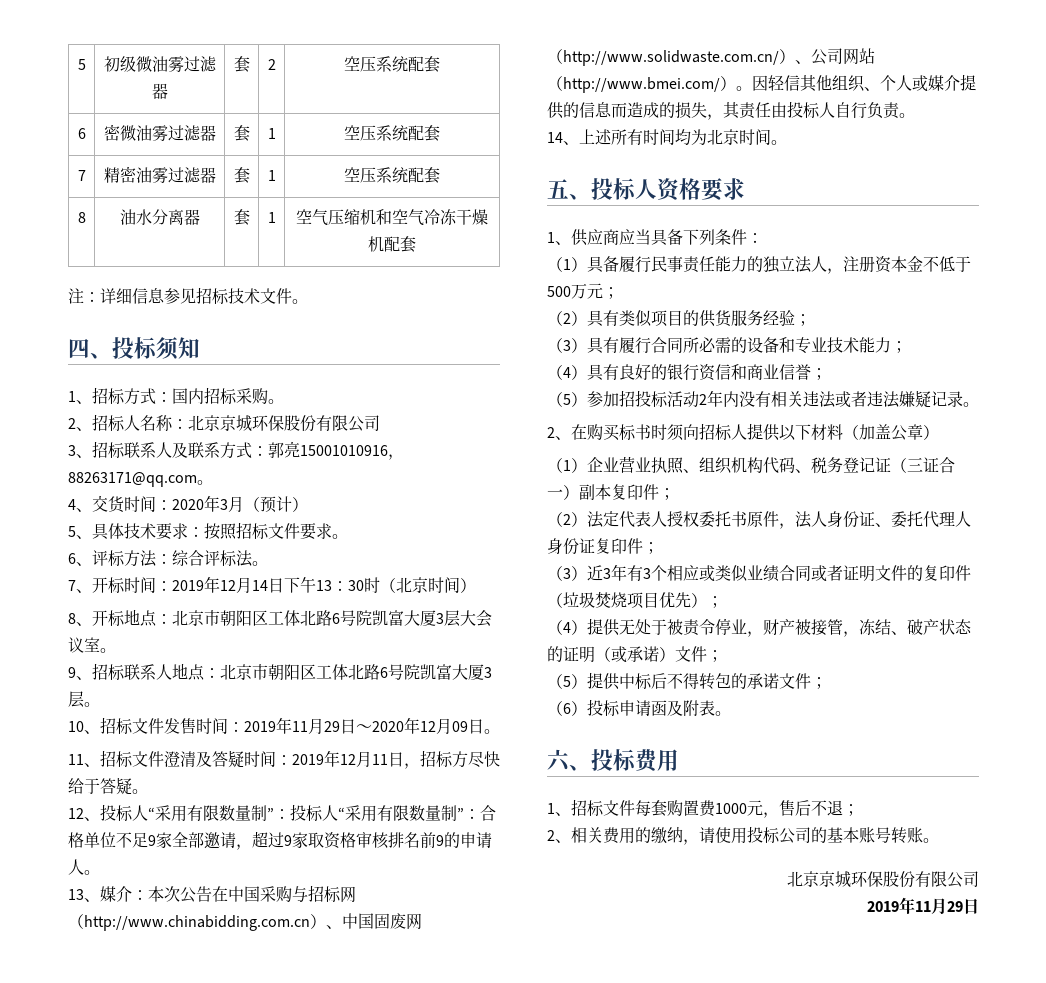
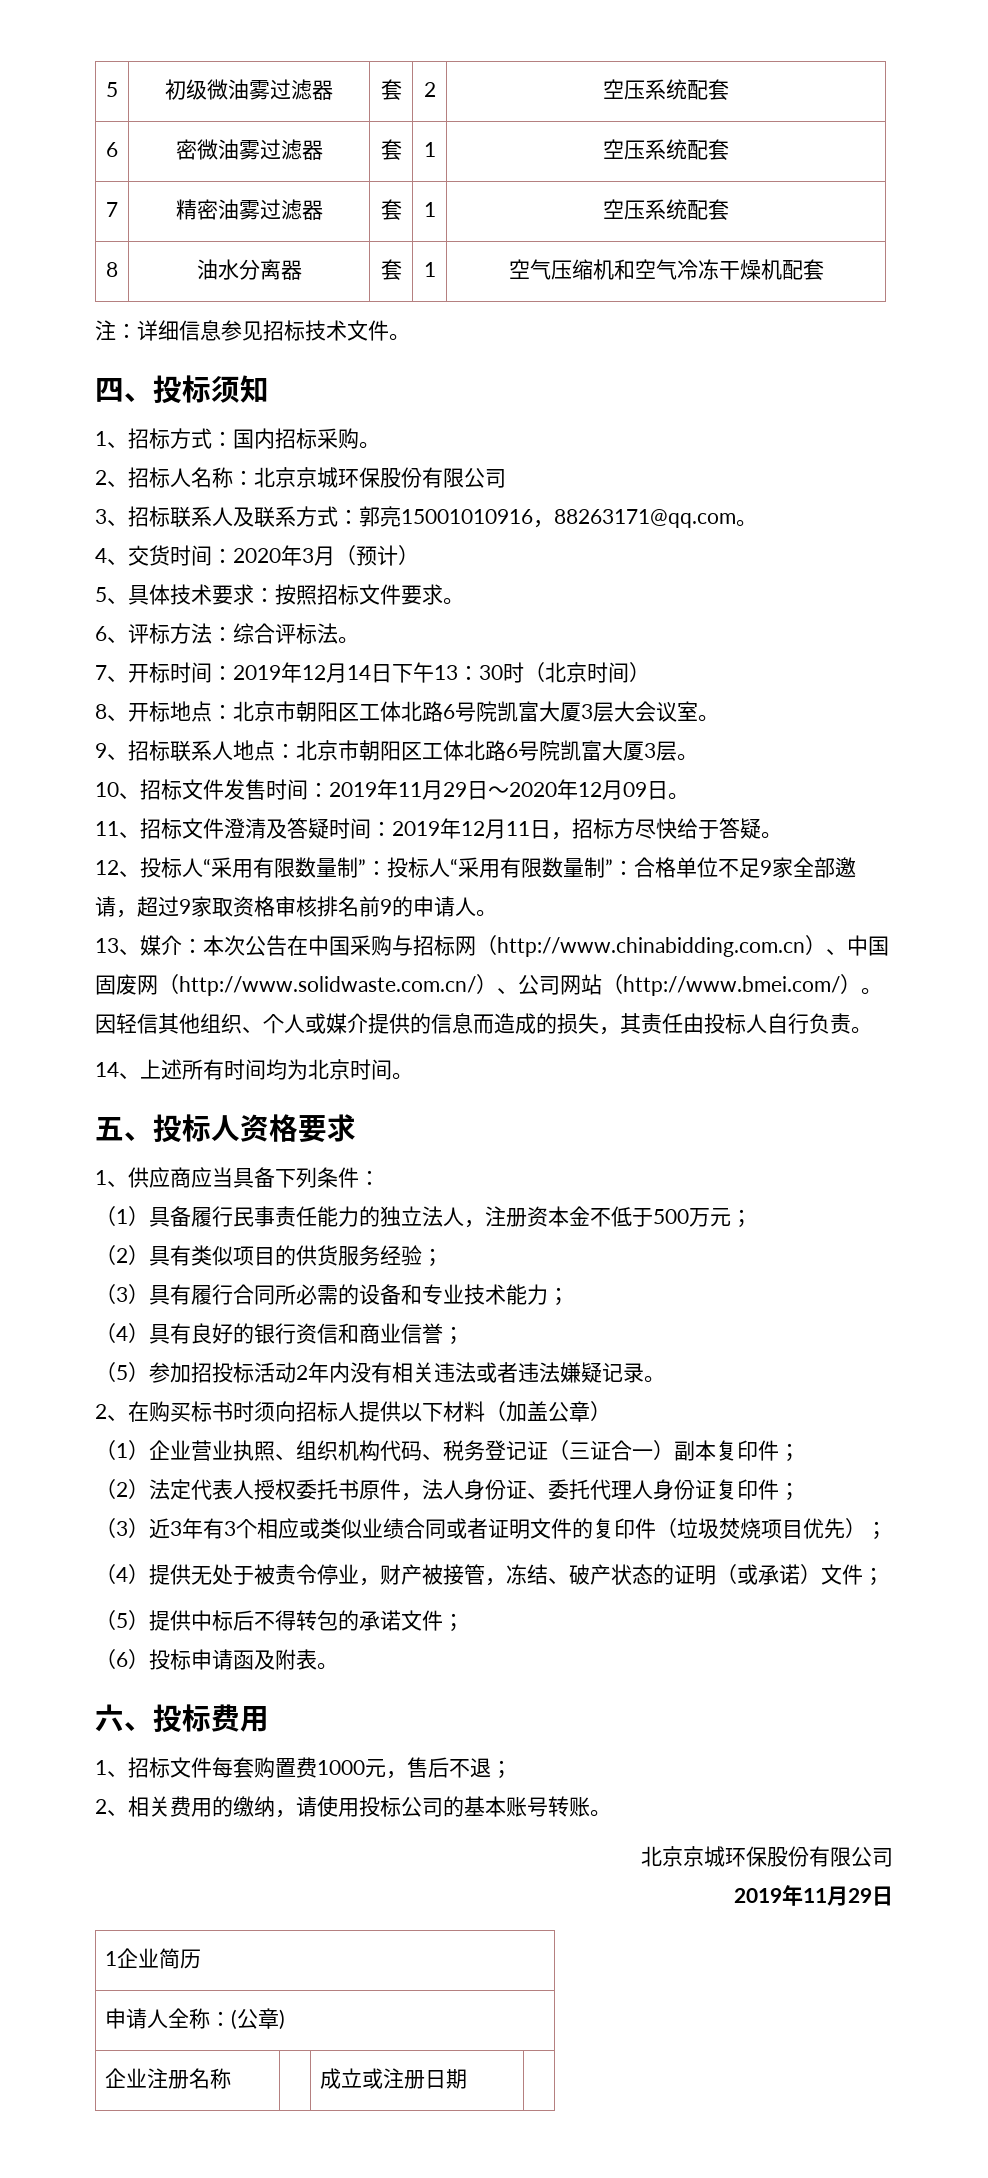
+ 1企业简历
+ 申请人全称：(公章)
+ 企业注册名称 | | 成立或注册日期 |

